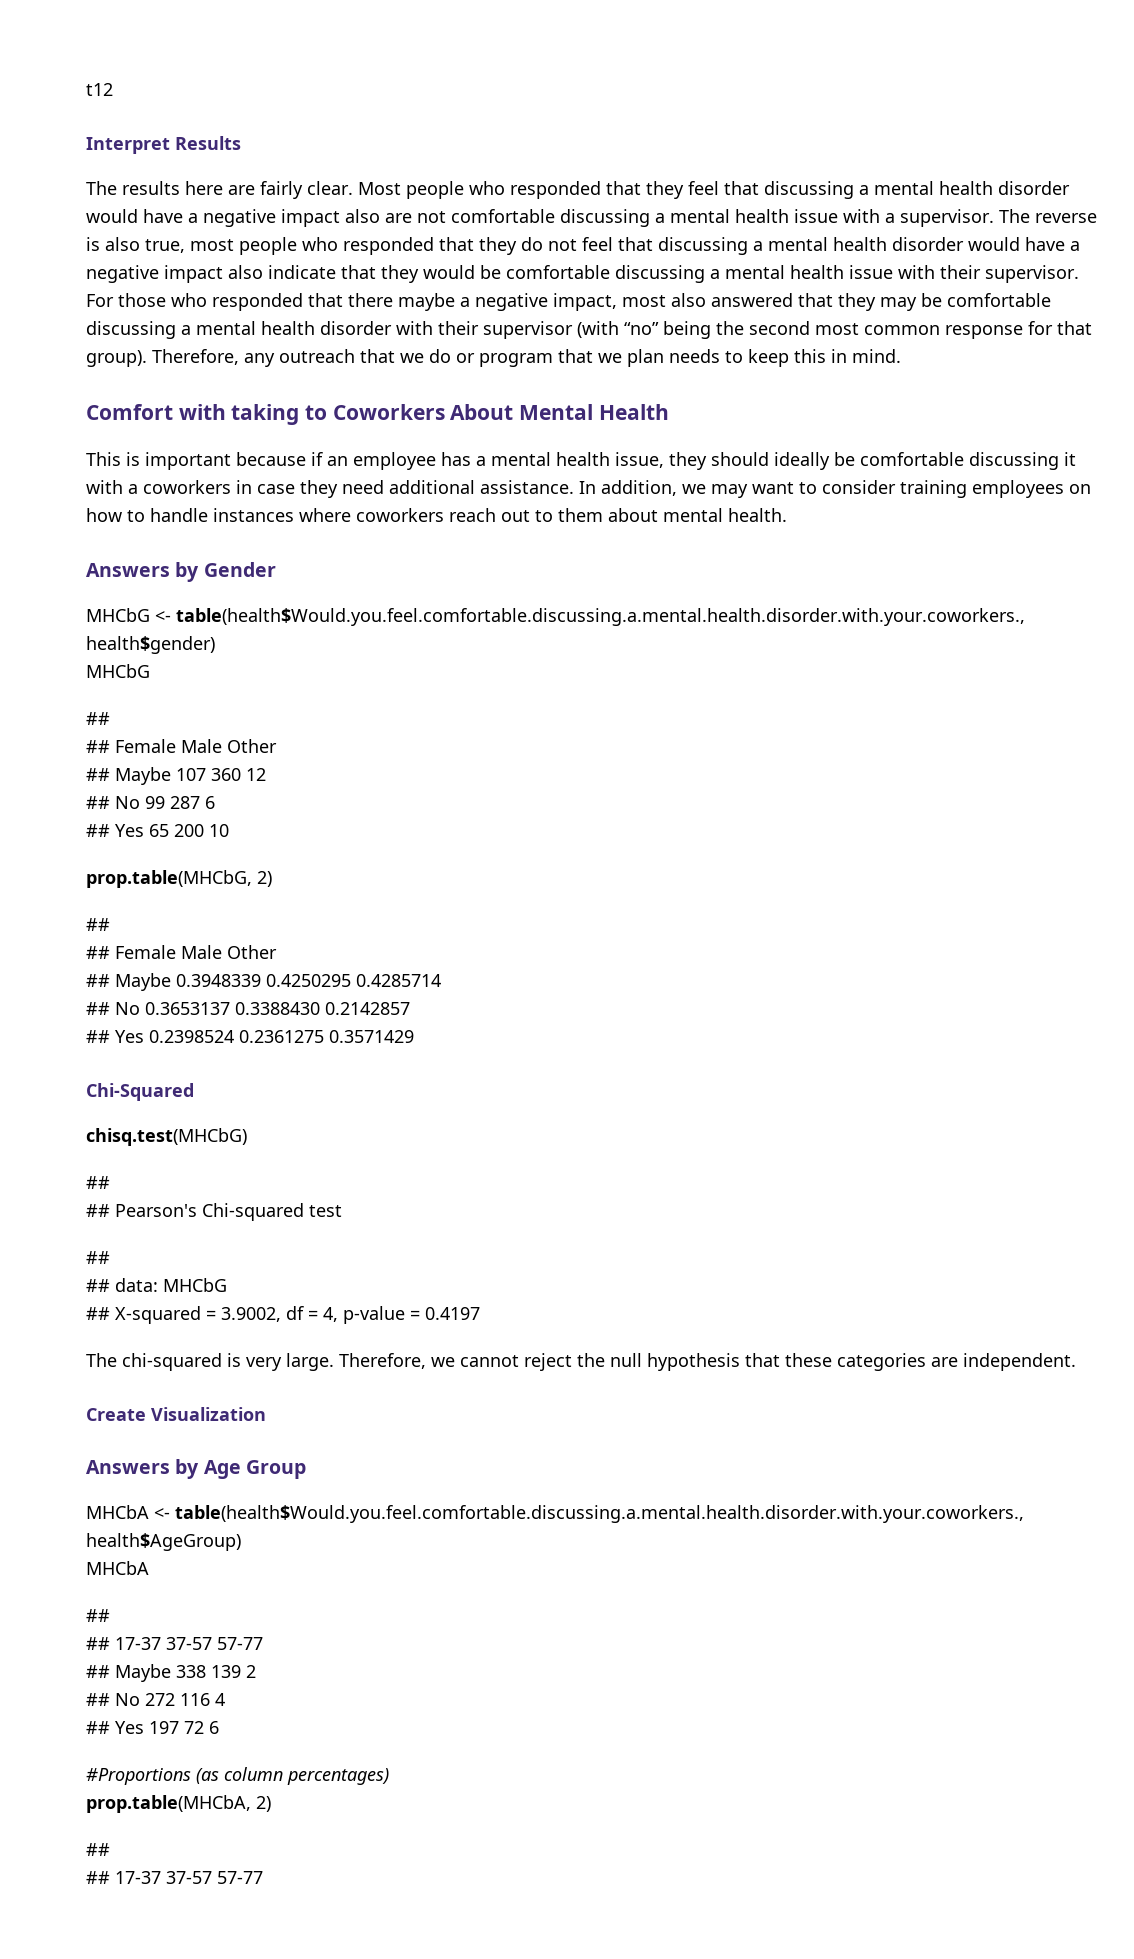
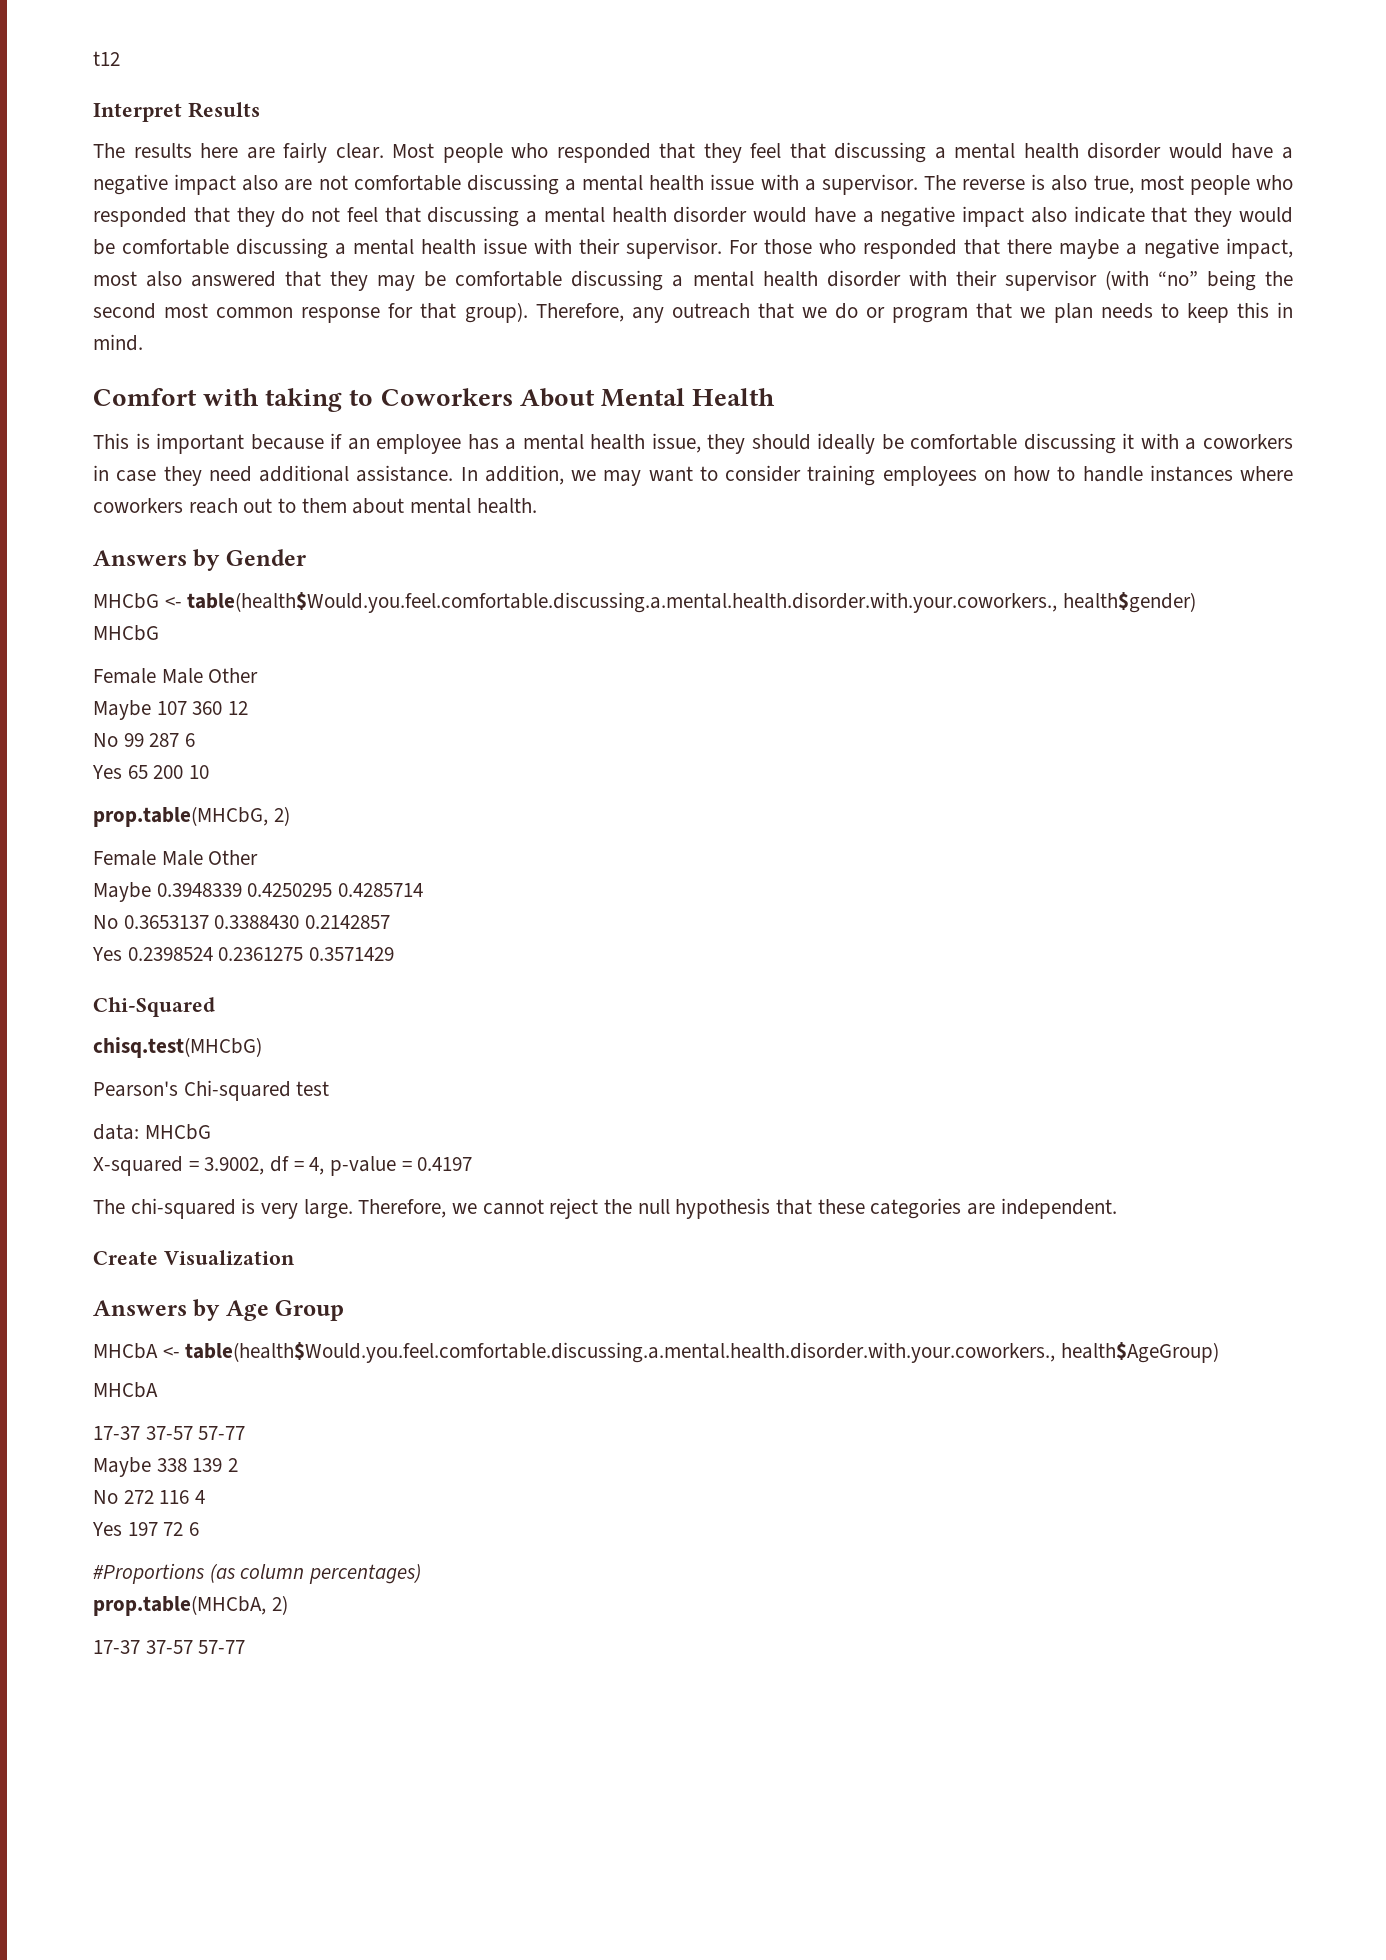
  MHCbG <- table(health$Would.you.feel.comfortable.discussing.a.mental.health.disorder.with.your.coworkers., health$gender)
  MHCbG
- ##
- ## Female Male Other
- ## Maybe 107 360 12
+ Female Male Other
+ Maybe 107 360 12
- ## No 99 287 6
+ No 99 287 6
- ## Yes 65 200 10
+ Yes 65 200 10
  prop.table(MHCbG, 2)
- ##
- ## Female Male Other
- ## Maybe 0.3948339 0.4250295 0.4285714
+ Female Male Other
+ Maybe 0.3948339 0.4250295 0.4285714
- ## No 0.3653137 0.3388430 0.2142857
+ No 0.3653137 0.3388430 0.2142857
- ## Yes 0.2398524 0.2361275 0.3571429
+ Yes 0.2398524 0.2361275 0.3571429
  chisq.test(MHCbG)
- ##
- ## Pearson's Chi-squared test
- ##
- ## data: MHCbG
+ Pearson's Chi-squared test
+ data: MHCbG
- ## X-squared = 3.9002, df = 4, p-value = 0.4197
+ X-squared = 3.9002, df = 4, p-value = 0.4197
  MHCbA <- table(health$Would.you.feel.comfortable.discussing.a.mental.health.disorder.with.your.coworkers., health$AgeGroup)
  MHCbA
- ##
- ## 17-37 37-57 57-77
+ 17-37 37-57 57-77
- ## Maybe 338 139 2
+ Maybe 338 139 2
- ## No 272 116 4
+ No 272 116 4
- ## Yes 197 72 6
+ Yes 197 72 6
  prop.table(MHCbA, 2)
- ##
- ## 17-37 37-57 57-77
+ 17-37 37-57 57-77

